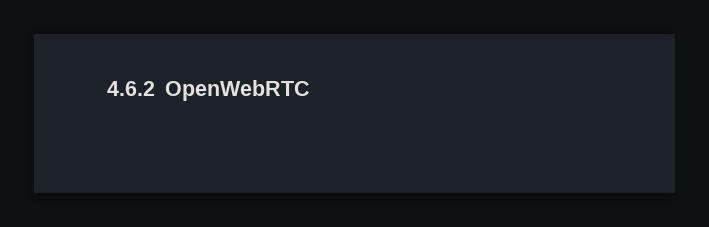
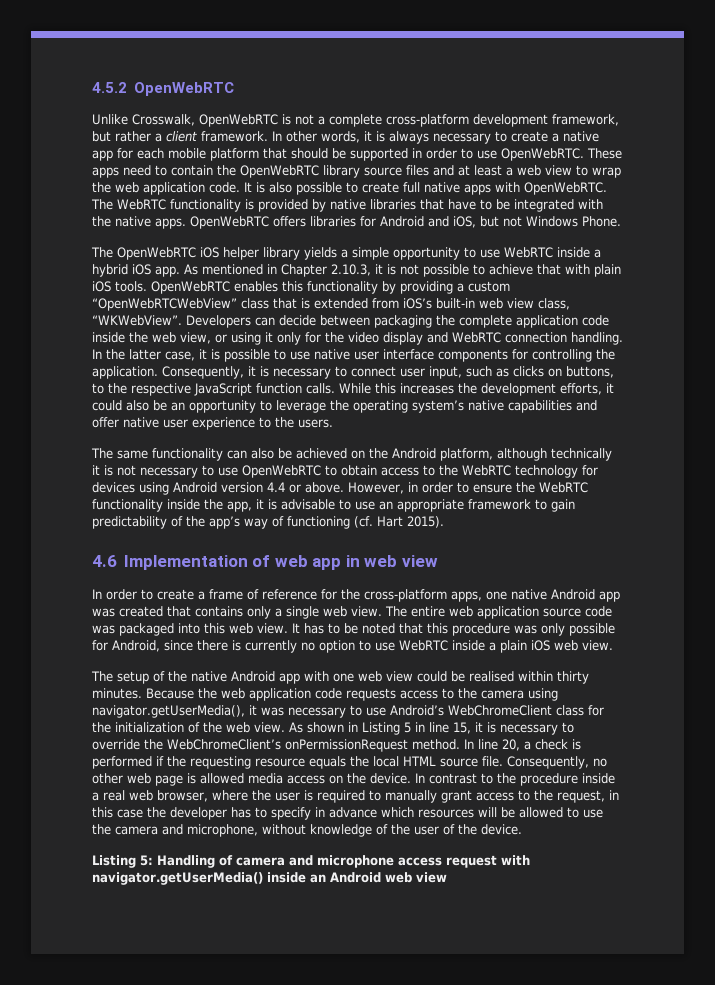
- 4.6.2 OpenWebRTC
+ 4.5.2 OpenWebRTC
+ Unlike Crosswalk, OpenWebRTC is not a complete cross-platform development framework, but rather a client framework. In other words, it is always necessary to create a native app for each mobile platform that should be supported in order to use OpenWebRTC. These apps need to contain the OpenWebRTC library source files and at least a web view to wrap the web application code. It is also possible to create full native apps with OpenWebRTC. The WebRTC functionality is provided by native libraries that have to be integrated with the native apps. OpenWebRTC offers libraries for Android and iOS, but not Windows Phone.
+ The OpenWebRTC iOS helper library yields a simple opportunity to use WebRTC inside a hybrid iOS app. As mentioned in Chapter 2.10.3, it is not possible to achieve that with plain iOS tools. OpenWebRTC enables this functionality by providing a custom “OpenWebRTCWebView” class that is extended from iOS’s built-in web view class, “WKWebView”. Developers can decide between packaging the complete application code inside the web view, or using it only for the video display and WebRTC connection handling. In the latter case, it is possible to use native user interface components for controlling the application. Consequently, it is necessary to connect user input, such as clicks on buttons, to the respective JavaScript function calls. While this increases the development efforts, it could also be an opportunity to leverage the operating system’s native capabilities and offer native user experience to the users.
+ The same functionality can also be achieved on the Android platform, although technically it is not necessary to use OpenWebRTC to obtain access to the WebRTC technology for devices using Android version 4.4 or above. However, in order to ensure the WebRTC functionality inside the app, it is advisable to use an appropriate framework to gain predictability of the app’s way of functioning (cf. Hart 2015).
+ 4.6 Implementation of web app in web view
+ In order to create a frame of reference for the cross-platform apps, one native Android app was created that contains only a single web view. The entire web application source code was packaged into this web view. It has to be noted that this procedure was only possible for Android, since there is currently no option to use WebRTC inside a plain iOS web view.
+ The setup of the native Android app with one web view could be realised within thirty minutes. Because the web application code requests access to the camera using navigator.getUserMedia(), it was necessary to use Android’s WebChromeClient class for the initialization of the web view. As shown in Listing 5 in line 15, it is necessary to override the WebChromeClient’s onPermissionRequest method. In line 20, a check is performed if the requesting resource equals the local HTML source file. Consequently, no other web page is allowed media access on the device. In contrast to the procedure inside a real web browser, where the user is required to manually grant access to the request, in this case the developer has to specify in advance which resources will be allowed to use the camera and microphone, without knowledge of the user of the device.
+ Listing 5: Handling of camera and microphone access request with navigator.getUserMedia() inside an Android web view

